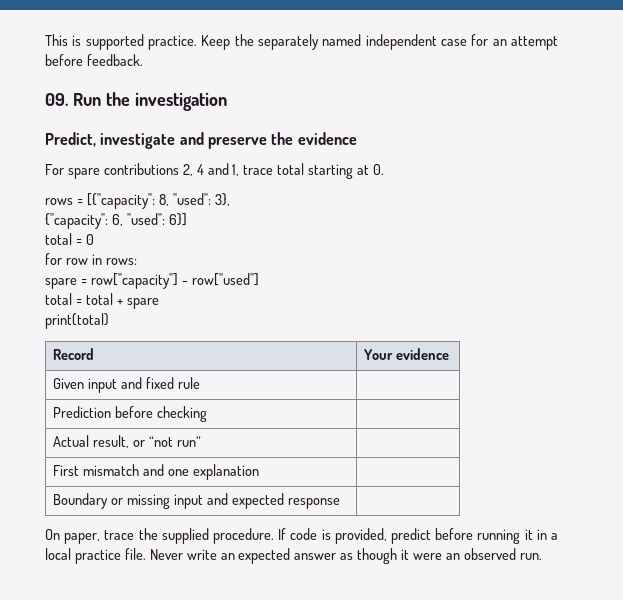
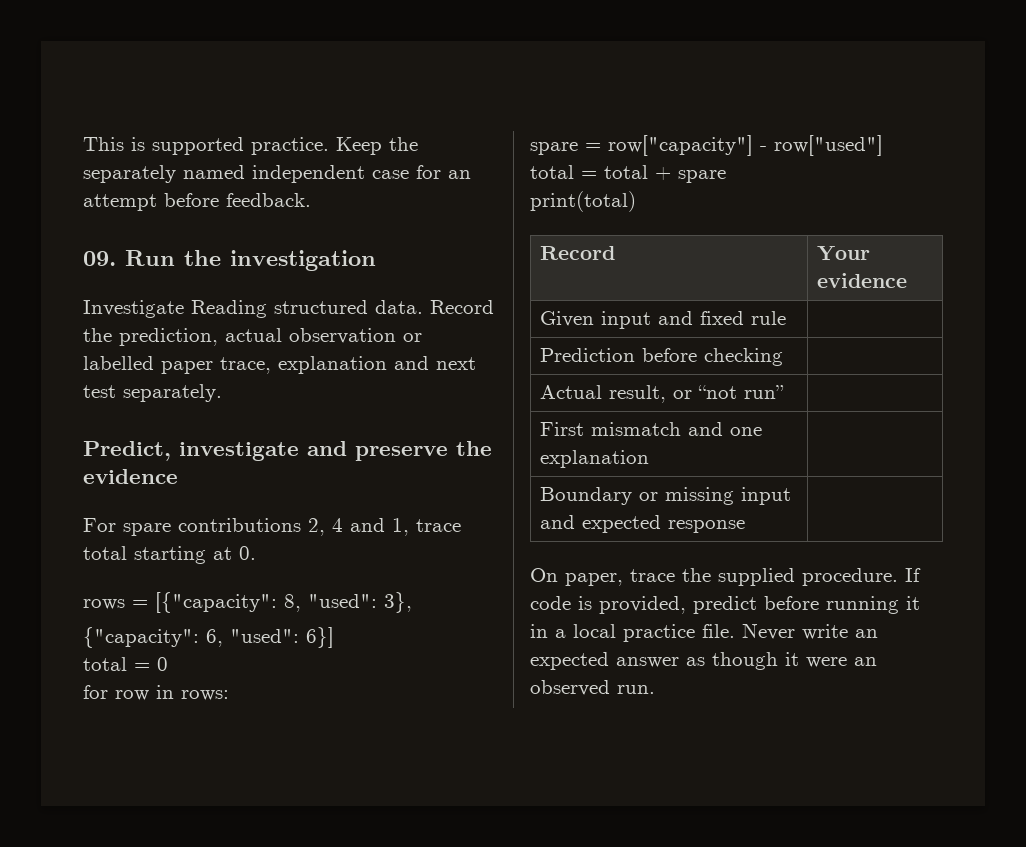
+ Investigate Reading structured data. Record the prediction, actual observation or labelled paper trace, explanation and next test separately.

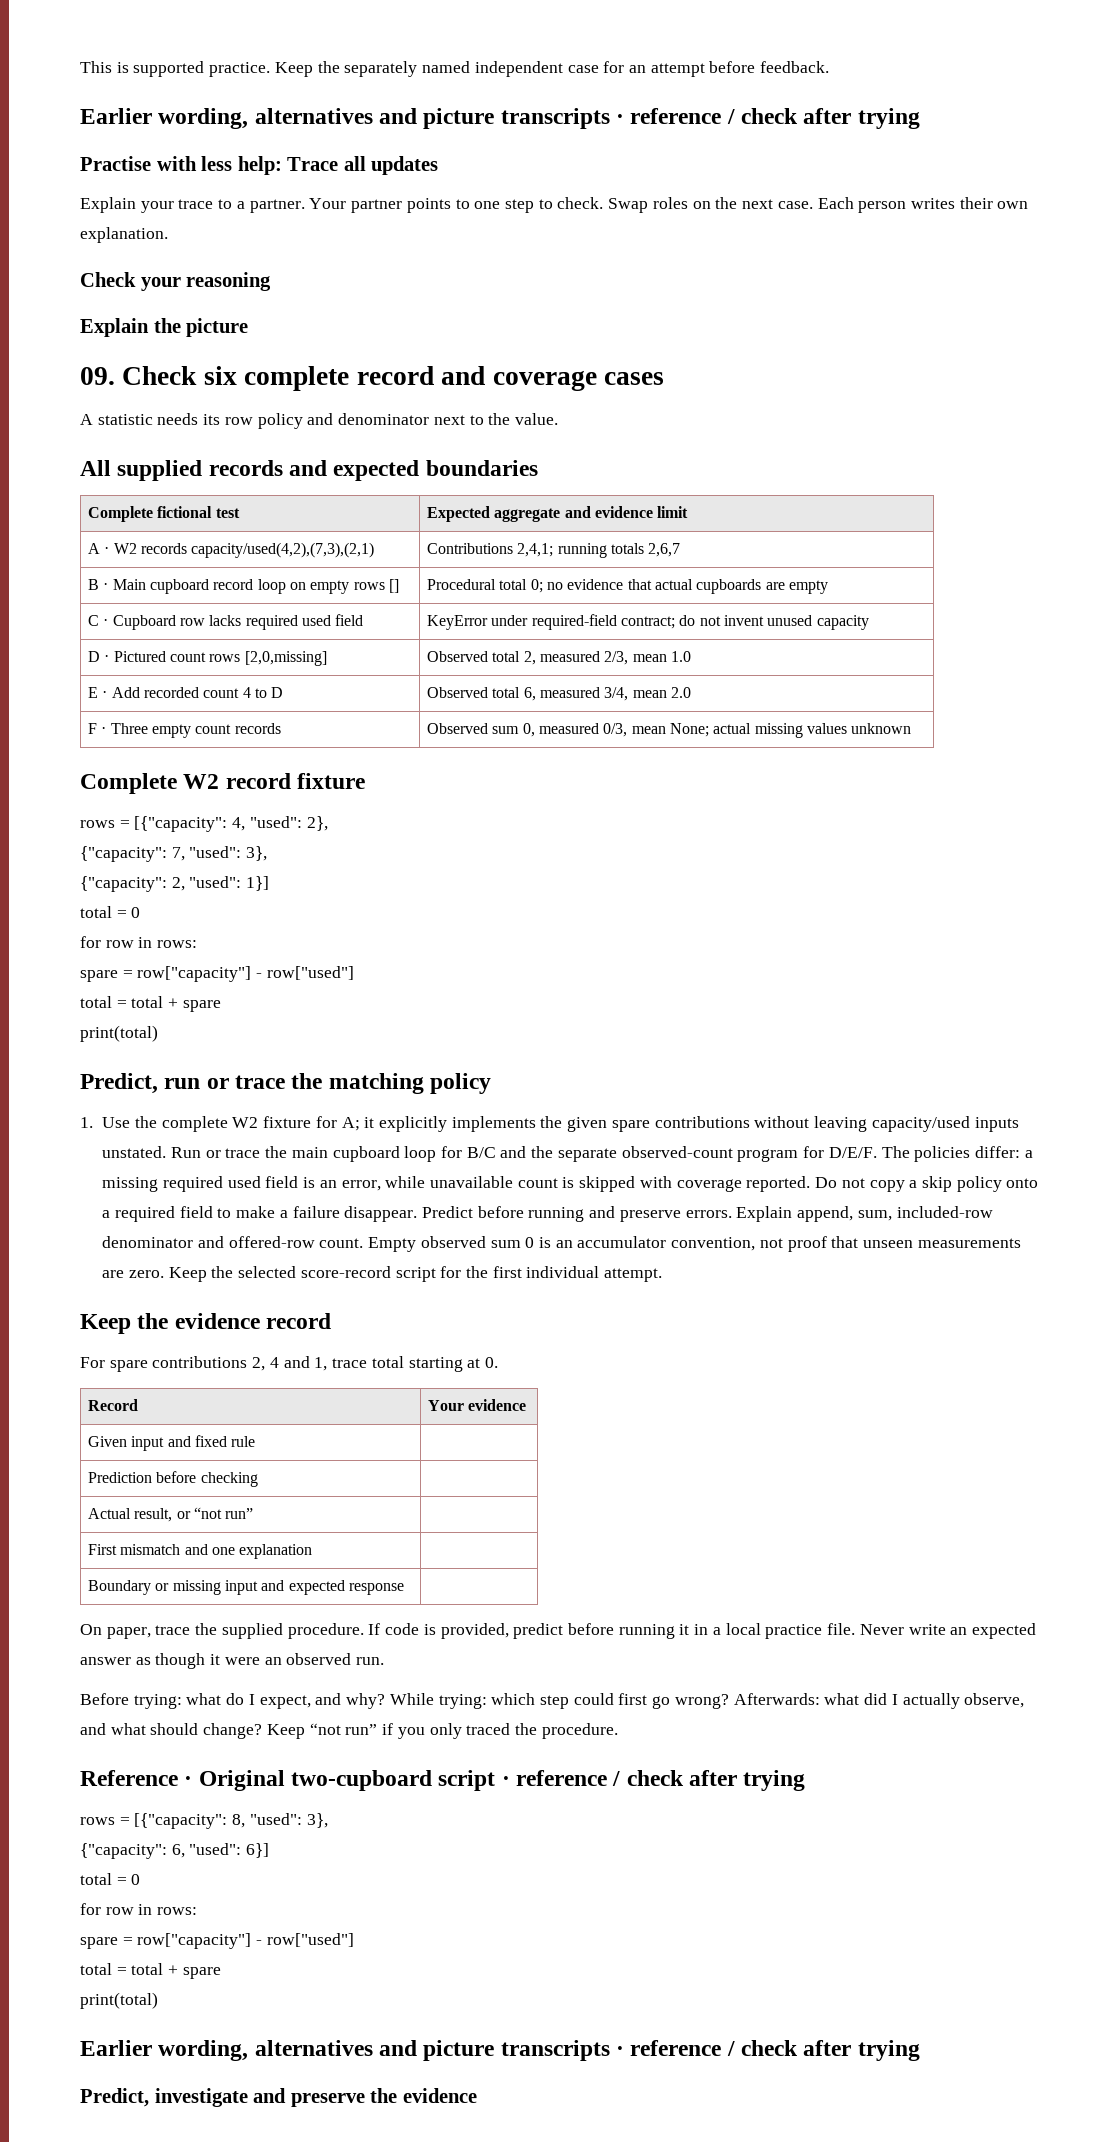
  Keep the separately named independent case for an attempt before feedback.
- 09. Run the investigation
- Investigate Reading structured data. Record the prediction, actual observation or labelled paper trace, explanation and next test separately.
- Predict, investigate and preserve the evidence
- For spare contributions 2, 4 and 1, trace total starting at 0.
- rows = [{"capacity": 8, "used": 3},
- {"capacity": 6, "used": 6}]
+ Earlier wording, alternatives and picture transcripts · reference / check after trying
+ Practise with less help: Trace all updates
+ Explain your trace to a partner. Your partner points to one step to check. Swap roles on the next case. Each person writes their own explanation.
+ Check your reasoning
+ Explain the picture
+ 09. Check six complete record and coverage cases
+ A statistic needs its row policy and denominator next to the value.
+ All supplied records and expected boundaries
+ Complete fictional test | Expected aggregate and evidence limit
+ A · W2 records capacity/used(4,2),(7,3),(2,1) | Contributions 2,4,1; running totals 2,6,7
+ B · Main cupboard record loop on empty rows [] | Procedural total 0; no evidence that actual cupboards are empty
+ C · Cupboard row lacks required used field | KeyError under required-field contract; do not invent unused capacity
+ D · Pictured count rows [2,0,missing] | Observed total 2, measured 2/3, mean 1.0
+ E · Add recorded count 4 to D | Observed total 6, measured 3/4, mean 2.0
+ F · Three empty count records | Observed sum 0, measured 0/3, mean None; actual missing values unknown
+ Complete W2 record fixture
+ rows = [{"capacity": 4, "used": 2},
+ {"capacity": 7, "used": 3},
+ {"capacity": 2, "used": 1}]
+ Predict, run or trace the matching policy
+ 1. Use the complete W2 fixture for A; it explicitly implements the given spare contributions without leaving capacity/used inputs unstated. Run or trace the main cupboard loop for B/C and the separate observed-count program for D/E/F. The policies differ: a missing required used field is an error, while unavailable count is skipped with coverage reported. Do not copy a skip policy onto a required field to make a failure disappear. Predict before running and preserve errors. Explain append, sum, included-row denominator and offered-row count. Empty observed sum 0 is an accumulator convention, not proof that unseen measurements are zero. Keep the selected score-record script for the first individual attempt.
+ Keep the evidence record
+ For spare contributions 2, 4 and 1, trace total starting at 0.
+ Before trying: what do I expect, and why? While trying: which step could first go wrong? Afterwards: what did I actually observe, and what should change? Keep “not run” if you only traced the procedure.
+ Reference · Original two-cupboard script · reference / check after trying
+ rows = [{"capacity": 8, "used": 3},
+ {"capacity": 6, "used": 6}]
+ total = 0
+ for row in rows:
+ spare = row["capacity"] - row["used"]
+ total = total + spare
+ print(total)
+ Earlier wording, alternatives and picture transcripts · reference / check after trying
+ Predict, investigate and preserve the evidence

